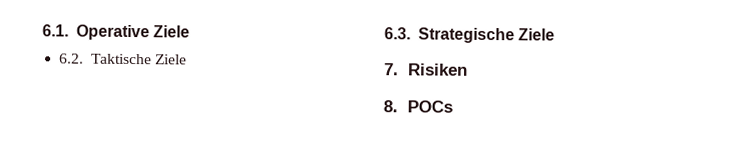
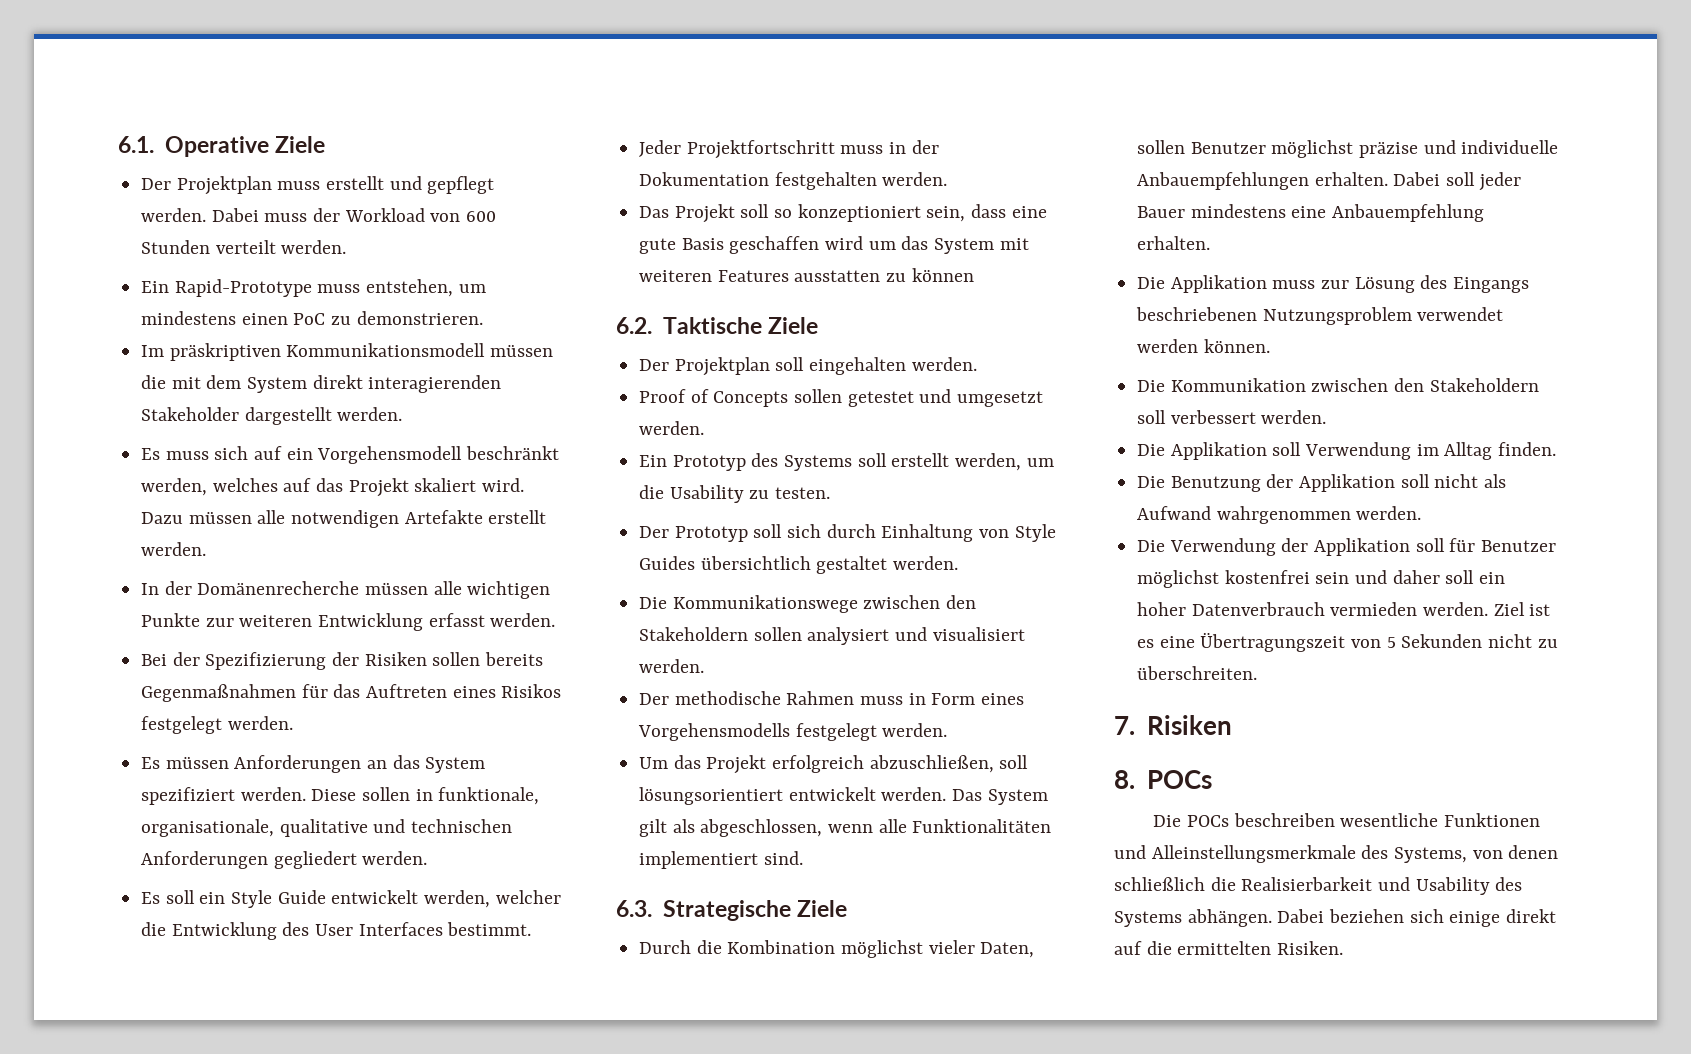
+ Der Projektplan muss erstellt und gepflegt werden. Dabei muss der Workload von 600 Stunden verteilt werden.
+ Ein Rapid-Prototype muss entstehen, um mindestens einen PoC zu demonstrieren.
+ Im präskriptiven Kommunikationsmodell müssen die mit dem System direkt interagierenden Stakeholder dargestellt werden.
+ Es muss sich auf ein Vorgehensmodell beschränkt werden, welches auf das Projekt skaliert wird. Dazu müssen alle notwendigen Artefakte erstellt werden.
+ In der Domänenrecherche müssen alle wichtigen Punkte zur weiteren Entwicklung erfasst werden.
+ Bei der Spezifizierung der Risiken sollen bereits Gegenmaßnahmen für das Auftreten eines Risikos festgelegt werden.
+ Es müssen Anforderungen an das System spezifiziert werden. Diese sollen in funktionale, organisationale, qualitative und technischen Anforderungen gegliedert werden.
+ Es soll ein Style Guide entwickelt werden, welcher die Entwicklung des User Interfaces bestimmt.
+ Jeder Projektfortschritt muss in der Dokumentation festgehalten werden.
+ Das Projekt soll so konzeptioniert sein, dass eine gute Basis geschaffen wird um das System mit weiteren Features ausstatten zu können
  6.2. Taktische Ziele
+ Der Projektplan soll eingehalten werden.
+ Proof of Concepts sollen getestet und umgesetzt werden.
+ Ein Prototyp des Systems soll erstellt werden, um die Usability zu testen.
+ Der Prototyp soll sich durch Einhaltung von Style Guides übersichtlich gestaltet werden.
+ Die Kommunikationswege zwischen den Stakeholdern sollen analysiert und visualisiert werden.
+ Der methodische Rahmen muss in Form eines Vorgehensmodells festgelegt werden.
+ Um das Projekt erfolgreich abzuschließen, soll lösungsorientiert entwickelt werden. Das System gilt als abgeschlossen, wenn alle Funktionalitäten implementiert sind.
  6.3. Strategische Ziele
+ Durch die Kombination möglichst vieler Daten, sollen Benutzer möglichst präzise und individuelle Anbauempfehlungen erhalten. Dabei soll jeder Bauer mindestens eine Anbauempfehlung erhalten.
+ Die Applikation muss zur Lösung des Eingangs beschriebenen Nutzungsproblem verwendet werden können.
+ Die Kommunikation zwischen den Stakeholdern soll verbessert werden.
+ Die Applikation soll Verwendung im Alltag finden.
+ Die Benutzung der Applikation soll nicht als Aufwand wahrgenommen werden.
+ Die Verwendung der Applikation soll für Benutzer möglichst kostenfrei sein und daher soll ein hoher Datenverbrauch vermieden werden. Ziel ist es eine Übertragungszeit von 5 Sekunden nicht zu überschreiten.
  7. Risiken
  8. POCs
+ Die POCs beschreiben wesentliche Funktionen und Alleinstellungsmerkmale des Systems, von denen schließlich die Realisierbarkeit und Usability des Systems abhängen. Dabei beziehen sich einige direkt auf die ermittelten Risiken.

